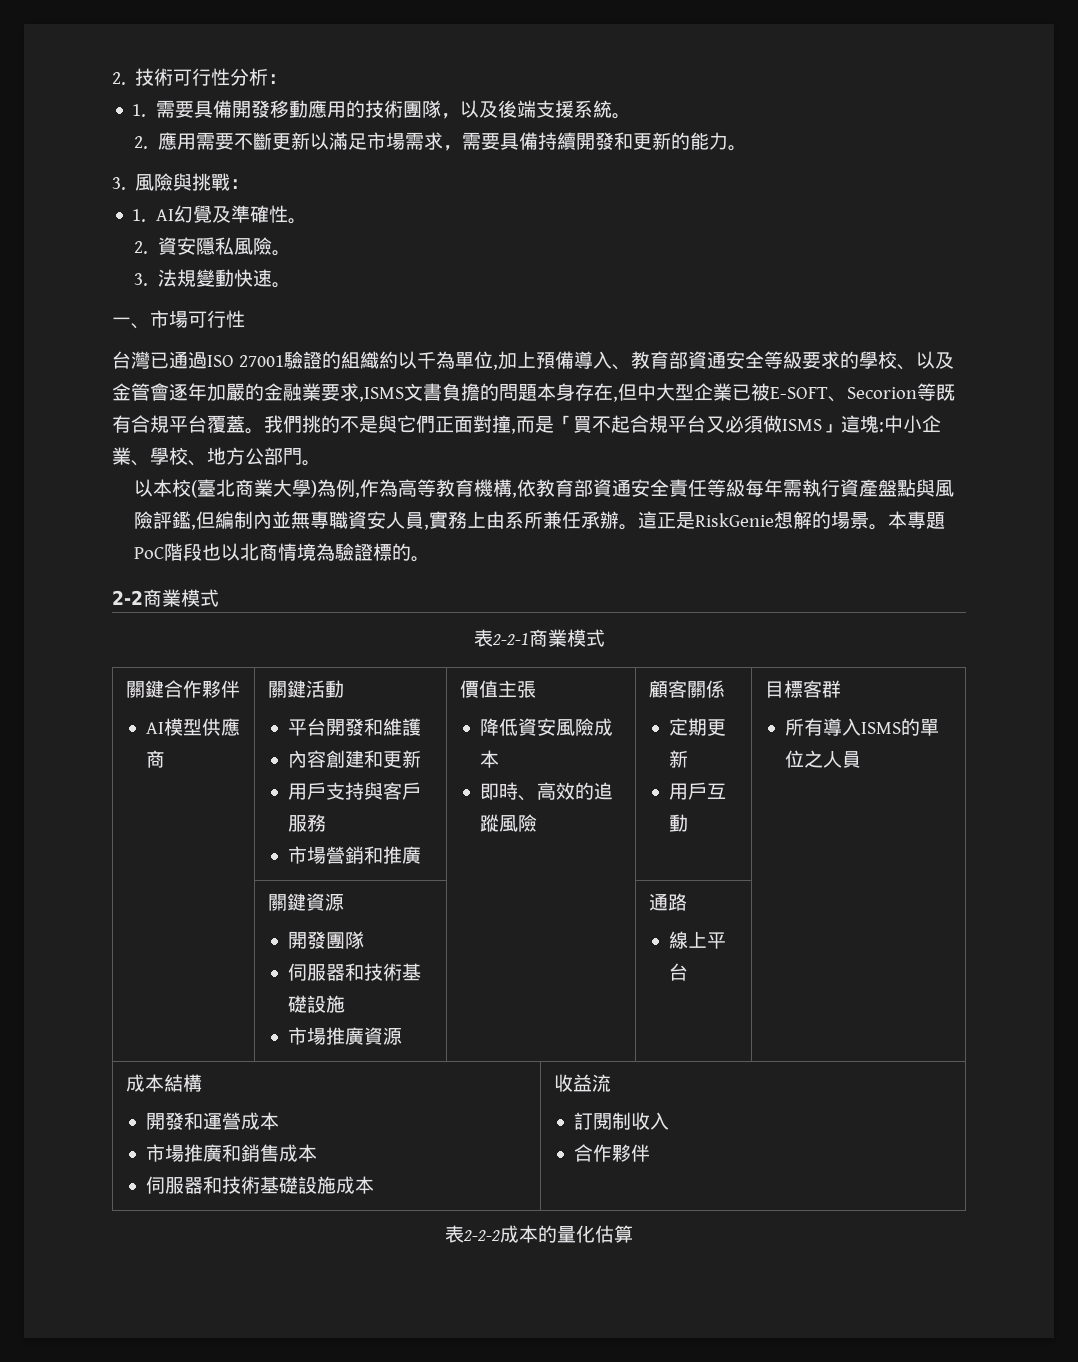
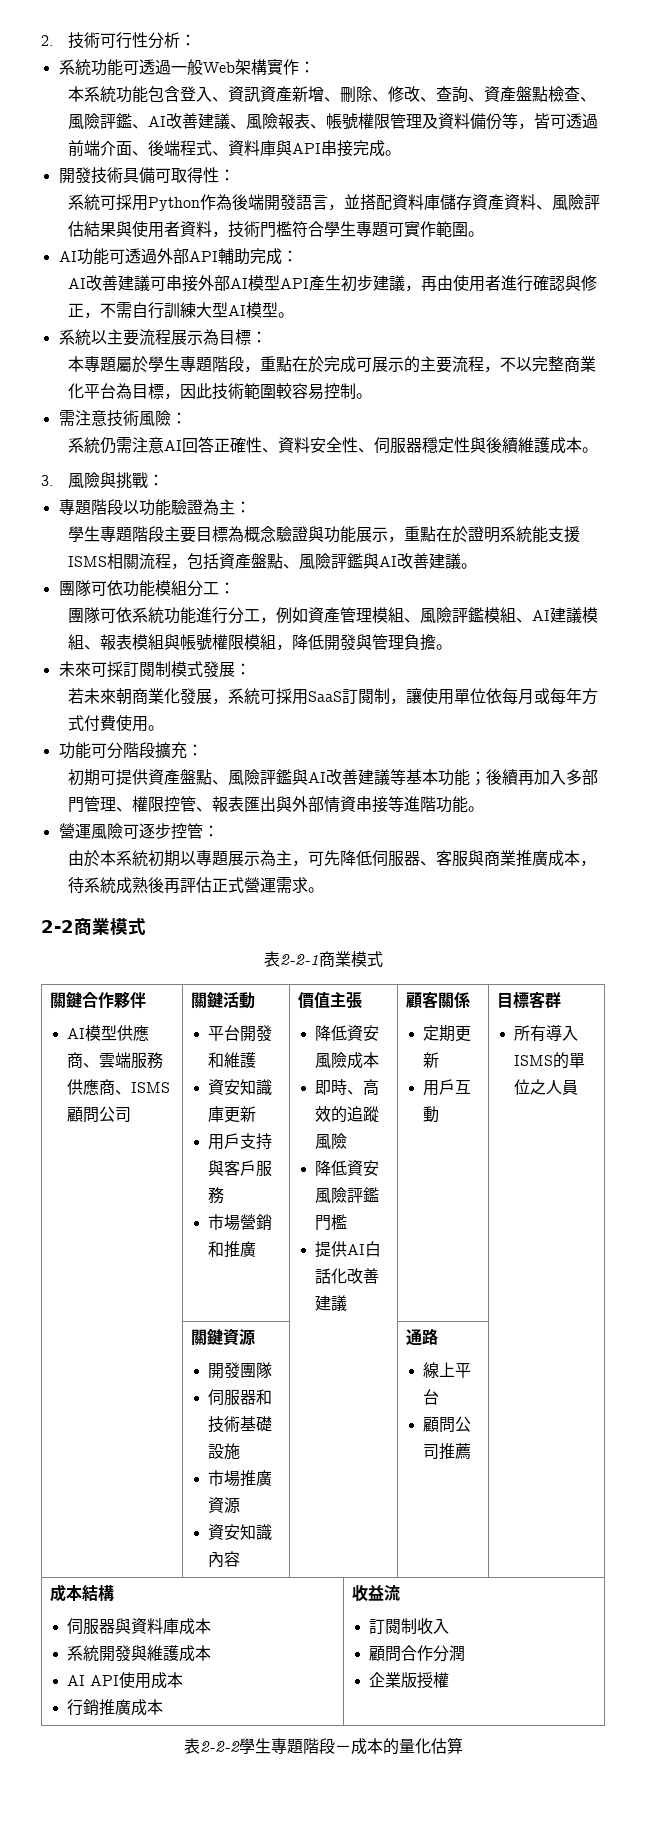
- 1.需要具備開發移動應用的技術團隊，以及後端支援系統。
- 2.應用需要不斷更新以滿足市場需求，需要具備持續開發和更新的能力。
+ 系統功能可透過一般Web架構實作：
+ 本系統功能包含登入、資訊資產新增、刪除、修改、查詢、資產盤點檢查、風險評鑑、AI改善建議、風險報表、帳號權限管理及資料備份等，皆可透過前端介面、後端程式、資料庫與API串接完成。
+ 開發技術具備可取得性：
+ 系統可採用Python作為後端開發語言，並搭配資料庫儲存資產資料、風險評估結果與使用者資料，技術門檻符合學生專題可實作範圍。
+ AI功能可透過外部API輔助完成：
+ AI改善建議可串接外部AI模型API產生初步建議，再由使用者進行確認與修正，不需自行訓練大型AI模型。
+ 系統以主要流程展示為目標：
+ 本專題屬於學生專題階段，重點在於完成可展示的主要流程，不以完整商業化平台為目標，因此技術範圍較容易控制。
+ 需注意技術風險：
+ 系統仍需注意AI回答正確性、資料安全性、伺服器穩定性與後續維護成本。
- 1. AI幻覺及準確性。
- 2.資安隱私風險。
- 3.法規變動快速。
- 一、市場可行性
- 台灣已通過ISO 27001驗證的組織約以千為單位,加上預備導入、教育部資通安全等級要求的學校、以及金管會逐年加嚴的金融業要求,ISMS文書負擔的問題本身存在,但中大型企業已被E-SOFT、Secorion等既有合規平台覆蓋。我們挑的不是與它們正面對撞,而是「買不起合規平台又必須做ISMS」這塊:中小企業、學校、地方公部門。
- 以本校(臺北商業大學)為例,作為高等教育機構,依教育部資通安全責任等級每年需執行資產盤點與風險評鑑,但編制內並無專職資安人員,實務上由系所兼任承辦。這正是RiskGenie想解的場景。本專題PoC階段也以北商情境為驗證標的。
+ 專題階段以功能驗證為主：
+ 學生專題階段主要目標為概念驗證與功能展示，重點在於證明系統能支援ISMS相關流程，包括資產盤點、風險評鑑與AI改善建議。
+ 團隊可依功能模組分工：
+ 團隊可依系統功能進行分工，例如資產管理模組、風險評鑑模組、AI建議模組、報表模組與帳號權限模組，降低開發與管理負擔。
+ 未來可採訂閱制模式發展：
+ 若未來朝商業化發展，系統可採用SaaS訂閱制，讓使用單位依每月或每年方式付費使用。
+ 功能可分階段擴充：
+ 初期可提供資產盤點、風險評鑑與AI改善建議等基本功能；後續再加入多部門管理、權限控管、報表匯出與外部情資串接等進階功能。
+ 營運風險可逐步控管：
+ 由於本系統初期以專題展示為主，可先降低伺服器、客服與商業推廣成本，待系統成熟後再評估正式營運需求。
- AI模型供應商
+ AI模型供應商、雲端服務供應商、ISMS顧問公司
- 內容創建和更新
+ 資安知識庫更新
+ 降低資安風險評鑑門檻
+ 提供AI白話化改善建議
  | 關鍵資源
  開發團隊
  伺服器和技術基礎設施
- 市場推廣資源 | | 通路
- 線上平台 |
+ 市場推廣資源
+ 資安知識內容 | | 通路
+ 線上平台
+ 顧問公司推薦 |
  成本結構
- 開發和運營成本
- 市場推廣和銷售成本
- 伺服器和技術基礎設施成本 | 收益流
+ 伺服器與資料庫成本
+ 系統開發與維護成本
+ AI API使用成本
+ 行銷推廣成本 | 收益流
  訂閱制收入
- 合作夥伴
- 表2-2-2成本的量化估算
+ 顧問合作分潤
+ 企業版授權
+ 表2-2-2學生專題階段－成本的量化估算

